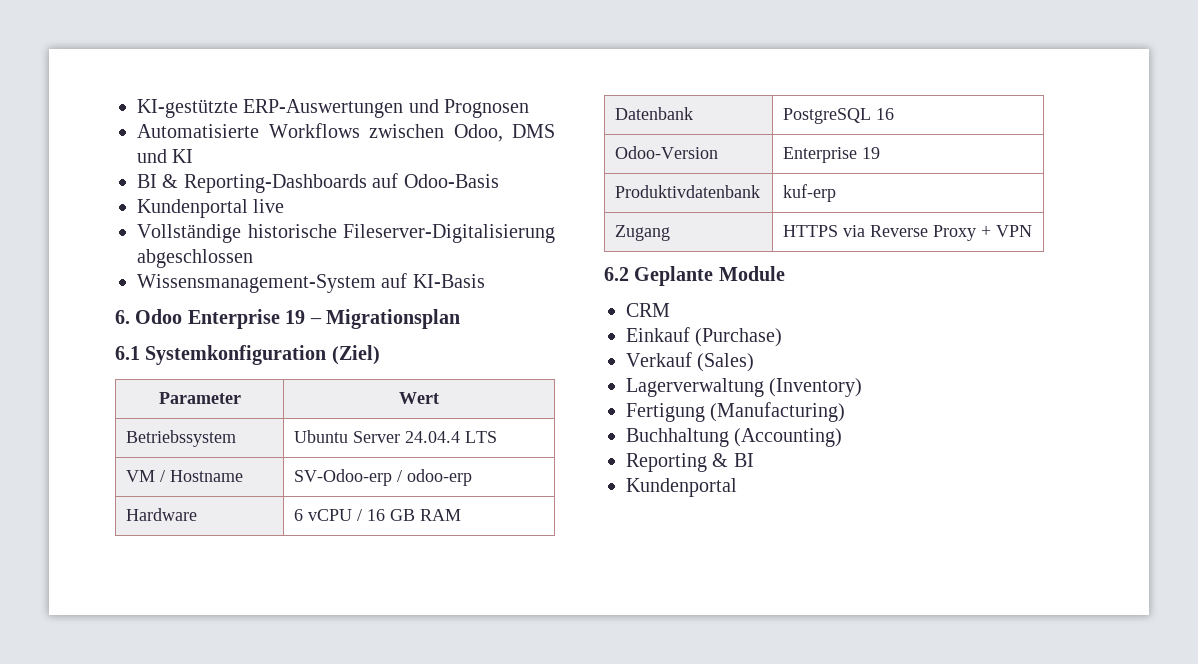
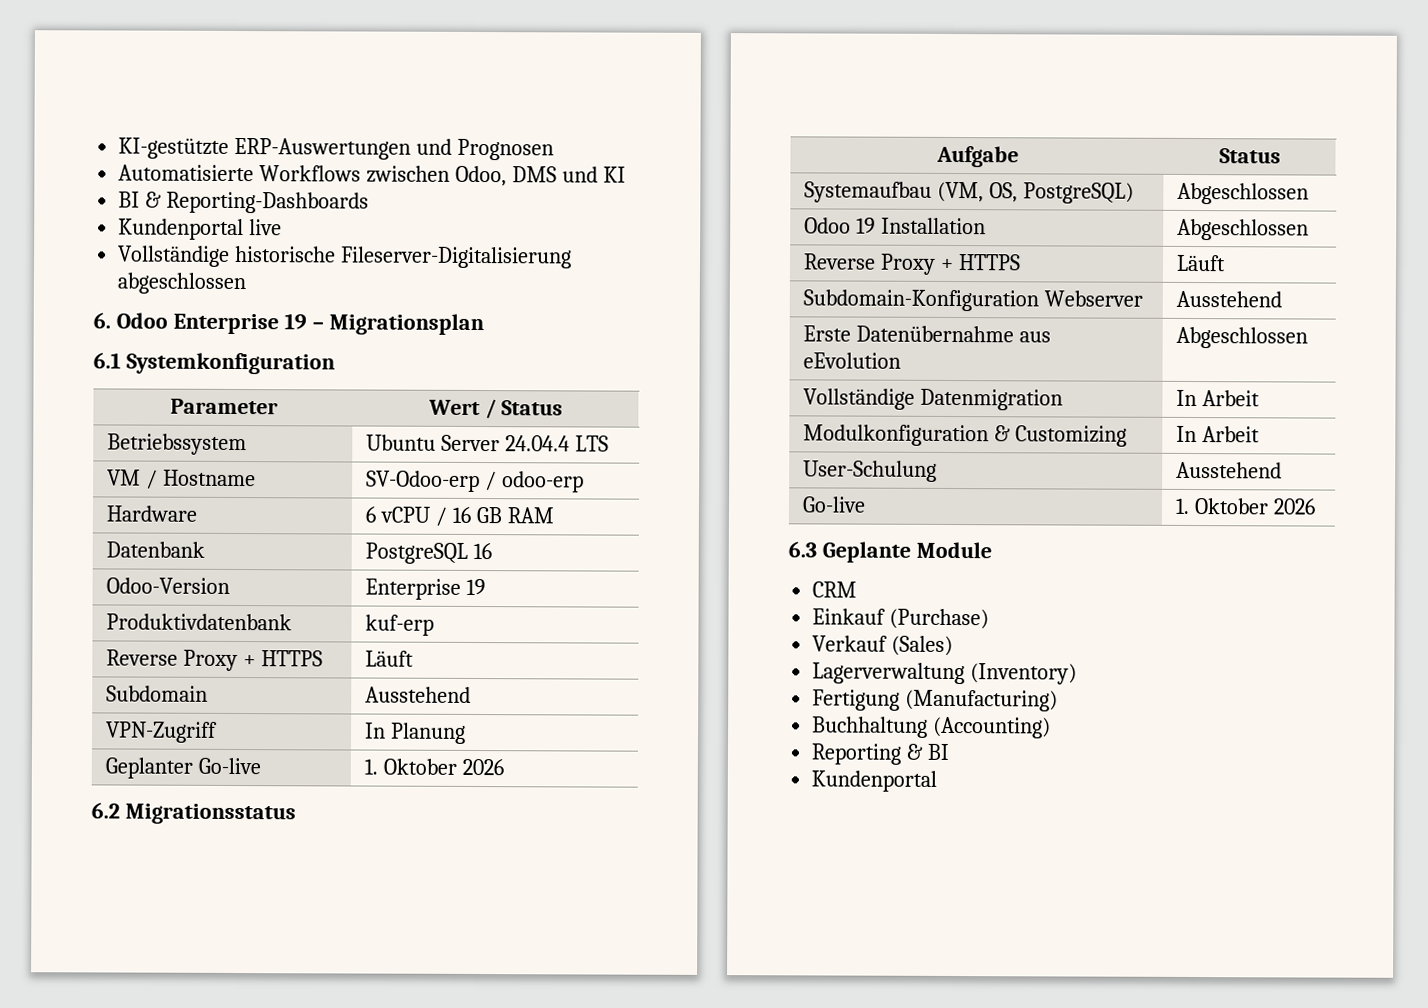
- BI & Reporting-Dashboards auf Odoo-Basis
+ BI & Reporting-Dashboards
- Wissensmanagement-System auf KI-Basis
- 6.1 Systemkonfiguration (Ziel)
+ 6.1 Systemkonfiguration
- Parameter | Wert
+ Parameter | Wert / Status
  Produktivdatenbank | kuf-erp
- Zugang | HTTPS via Reverse Proxy + VPN
- 6.2 Geplante Module
+ Reverse Proxy + HTTPS | Läuft
+ Subdomain | Ausstehend
+ VPN-Zugriff | In Planung
+ Geplanter Go-live | 1. Oktober 2026
+ 6.2 Migrationsstatus
+ Aufgabe | Status
+ Systemaufbau (VM, OS, PostgreSQL) | Abgeschlossen
+ Odoo 19 Installation | Abgeschlossen
+ Reverse Proxy + HTTPS | Läuft
+ Subdomain-Konfiguration Webserver | Ausstehend
+ Erste Datenübernahme aus eEvolution | Abgeschlossen
+ Vollständige Datenmigration | In Arbeit
+ Modulkonfiguration & Customizing | In Arbeit
+ User-Schulung | Ausstehend
+ Go-live | 1. Oktober 2026
+ 6.3 Geplante Module

